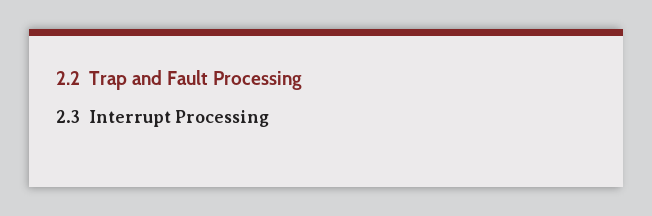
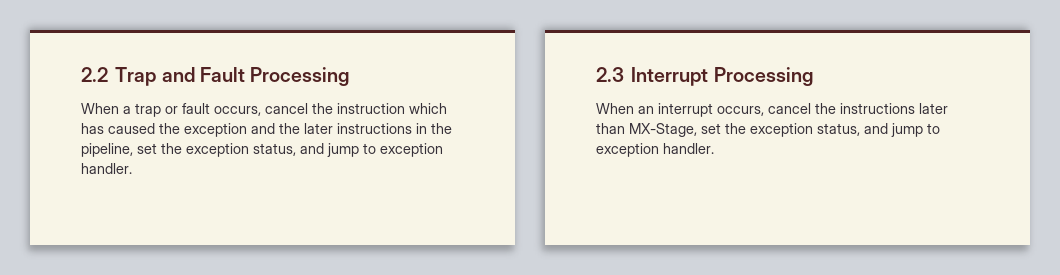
+ When a trap or fault occurs, cancel the instruction which has caused the exception and the later instructions in the pipeline, set the exception status, and jump to exception handler.
  2.3 Interrupt Processing
+ When an interrupt occurs, cancel the instructions later than MX-Stage, set the exception status, and jump to exception handler.

